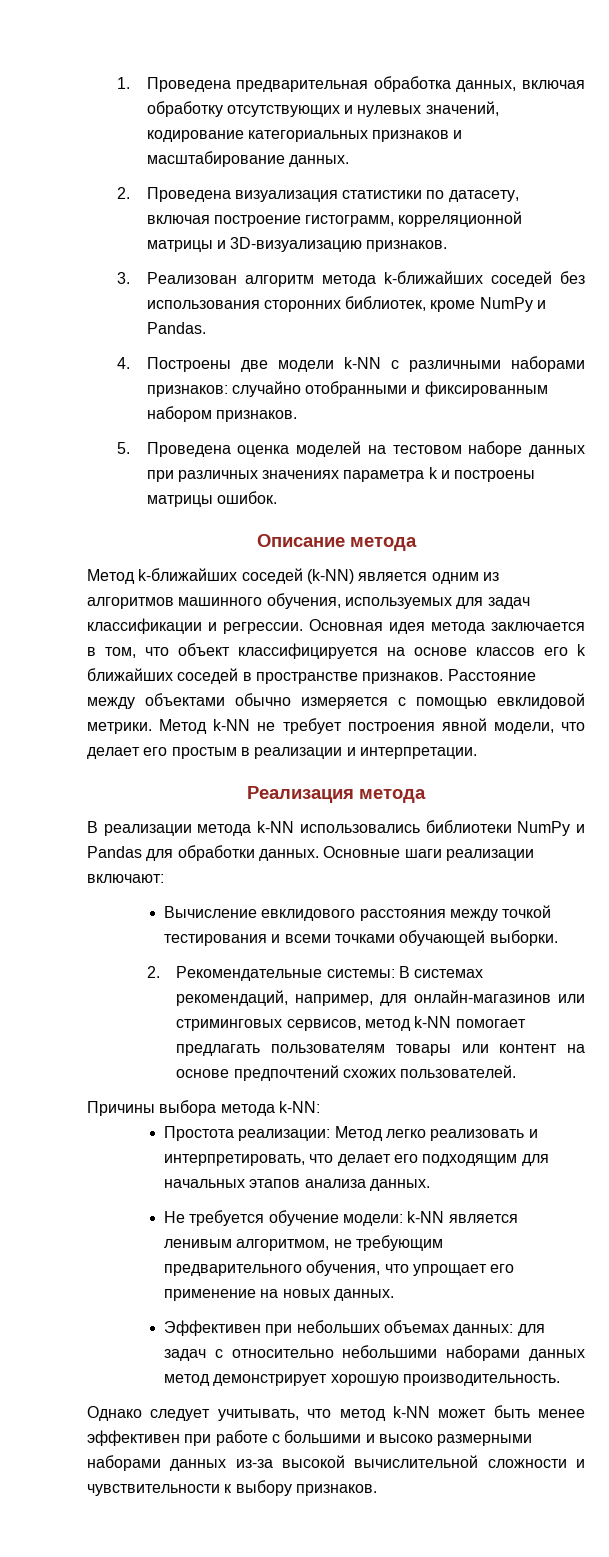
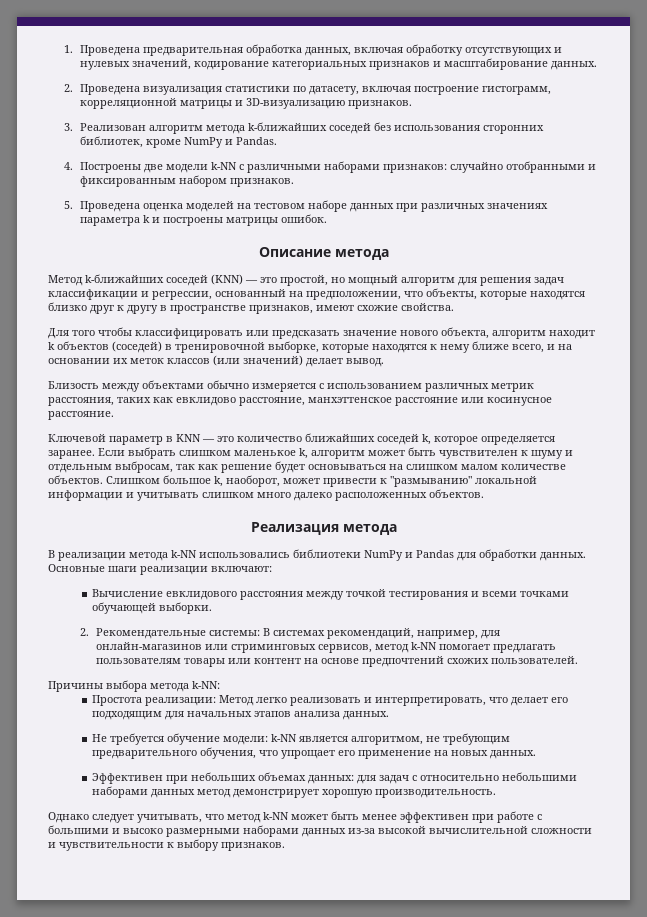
- Метод k-ближайших соседей (k-NN) является одним из алгоритмов машинного обучения, используемых для задач классификации и регрессии. Основная идея метода заключается в том, что объект классифицируется на основе классов его k ближайших соседей в пространстве признаков. Расстояние между объектами обычно измеряется с помощью евклидовой метрики. Метод k-NN не требует построения явной модели, что делает его простым в реализации и интерпретации.
+ Метод k-ближайших соседей (KNN) — это простой, но мощный алгоритм для решения задач классификации и регрессии, основанный на предположении, что объекты, которые находятся близко друг к другу в пространстве признаков, имеют схожие свойства.
+ Для того чтобы классифицировать или предсказать значение нового объекта, алгоритм находит k объектов (соседей) в тренировочной выборке, которые находятся к нему ближе всего, и на основании их меток классов (или значений) делает вывод.
+ Близость между объектами обычно измеряется с использованием различных метрик расстояния, таких как евклидово расстояние, манхэттенское расстояние или косинусное расстояние.
+ Ключевой параметр в KNN — это количество ближайших соседей k, которое определяется заранее. Если выбрать слишком маленькое k, алгоритм может быть чувствителен к шуму и отдельным выбросам, так как решение будет основываться на слишком малом количестве объектов. Слишком большое k, наоборот, может привести к "размыванию" локальной информации и учитывать слишком много далеко расположенных объектов.
- Не требуется обучение модели: k-NN является ленивым алгоритмом, не требующим предварительного обучения, что упрощает его применение на новых данных.
+ Не требуется обучение модели: k-NN является алгоритмом, не требующим предварительного обучения, что упрощает его применение на новых данных.

